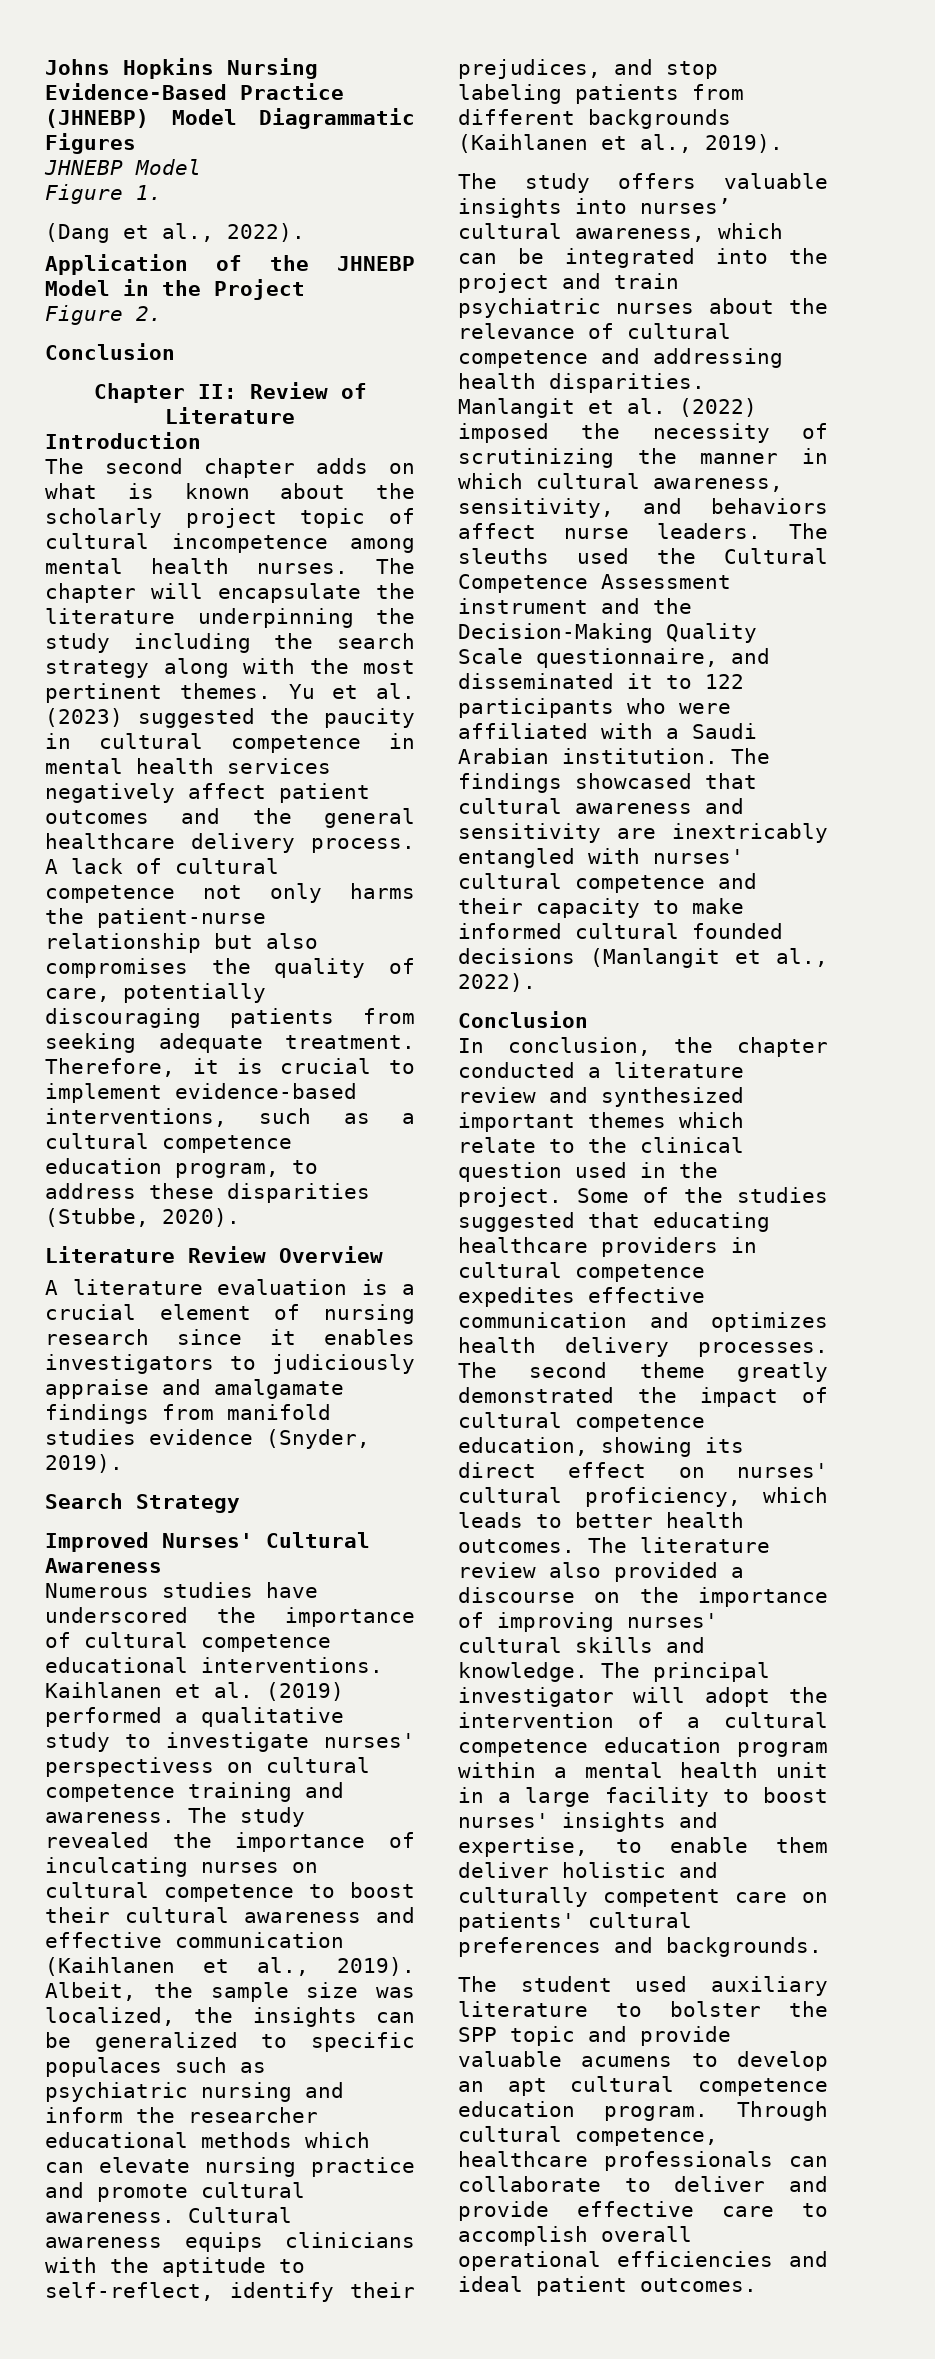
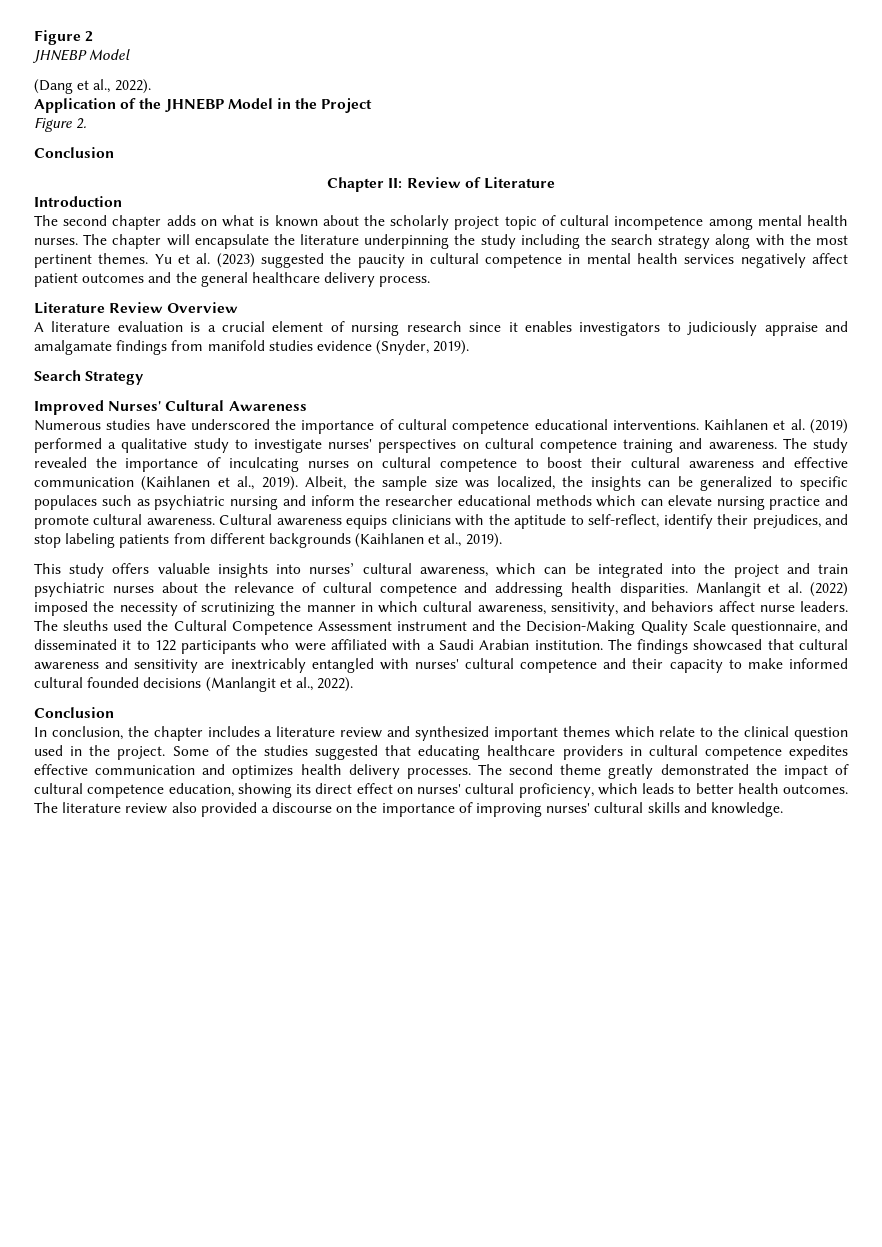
- Johns Hopkins Nursing Evidence-Based Practice (JHNEBP) Model Diagrammatic Figures
+ Figure 2
  JHNEBP Model
- Figure 1.
- A lack of cultural competence not only harms the patient-nurse relationship but also compromises the quality of care, potentially discouraging patients from seeking adequate treatment. Therefore, it is crucial to implement evidence-based interventions, such as a cultural competence education program, to address these disparities (Stubbe, 2020).
- Kaihlanen et al. (2019) performed a qualitative study to investigate nurses' perspectivess on cultural competence training and awareness.
+ Kaihlanen et al. (2019) performed a qualitative study to investigate nurses' perspectives on cultural competence training and awareness.
- The study offers valuable insights into nurses’ cultural awareness, which can be integrated into the project and train psychiatric nurses about the relevance of cultural competence and addressing health disparities.
+ This study offers valuable insights into nurses’ cultural awareness, which can be integrated into the project and train psychiatric nurses about the relevance of cultural competence and addressing health disparities.
- In conclusion, the chapter conducted a literature review and synthesized important themes which relate to the clinical question used in the project.
+ In conclusion, the chapter includes a literature review and synthesized important themes which relate to the clinical question used in the project.
- The principal investigator will adopt the intervention of a cultural competence education program within a mental health unit in a large facility to boost nurses' insights and expertise, to enable them deliver holistic and culturally competent care on patients' cultural preferences and backgrounds.
- The student used auxiliary literature to bolster the SPP topic and provide valuable acumens to develop an apt cultural competence education program. Through cultural competence, healthcare professionals can collaborate to deliver and provide effective care to accomplish overall operational efficiencies and ideal patient outcomes.

